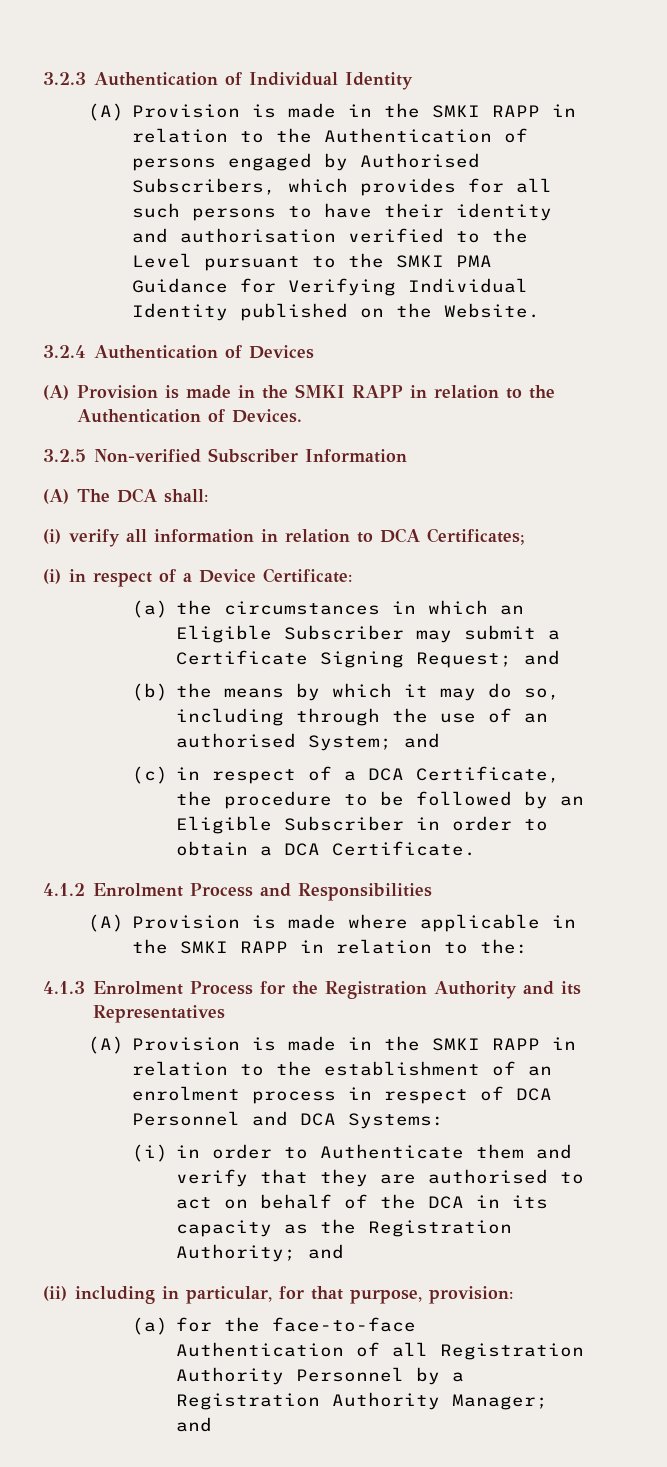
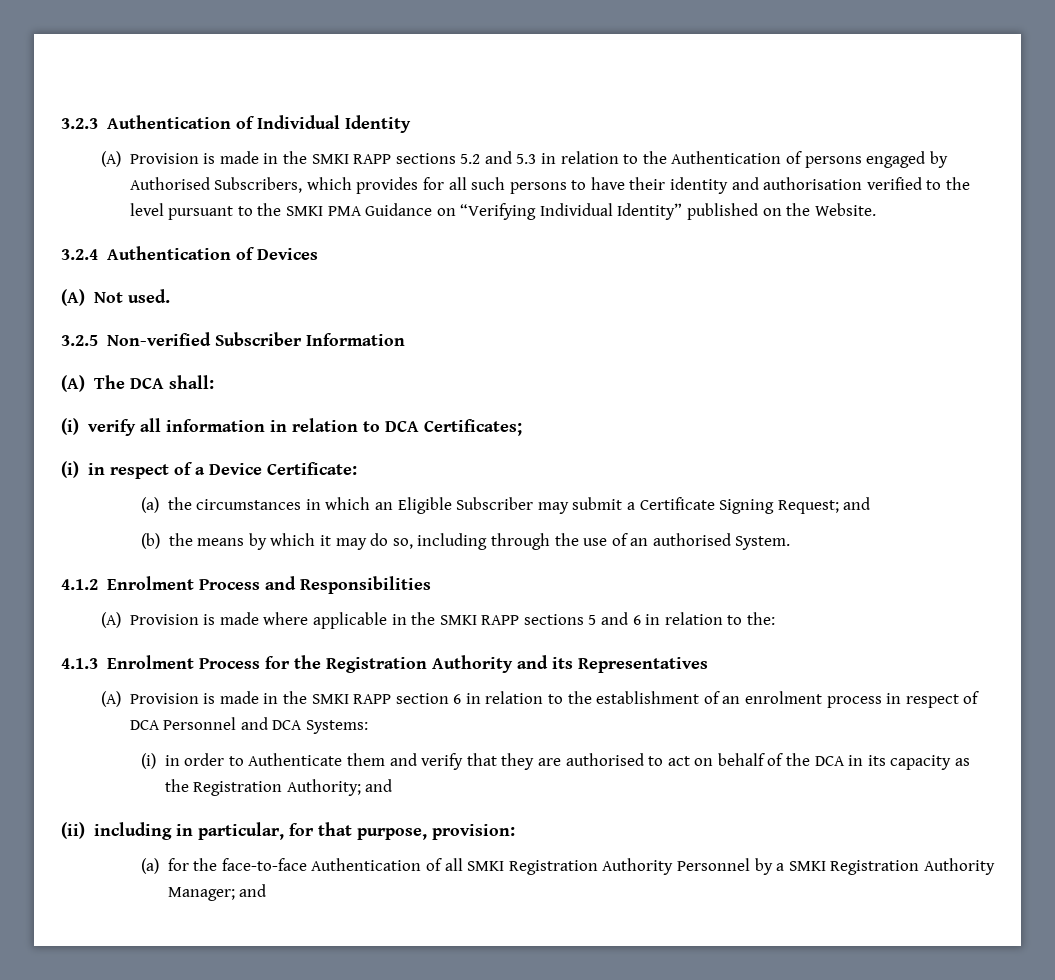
- (A) Provision is made in the SMKI RAPP in relation to the Authentication of persons engaged by Authorised Subscribers, which provides for all such persons to have their identity and authorisation verified to the Level pursuant to the SMKI PMA Guidance for Verifying Individual Identity published on the Website.
+ (A) Provision is made in the SMKI RAPP sections 5.2 and 5.3 in relation to the Authentication of persons engaged by Authorised Subscribers, which provides for all such persons to have their identity and authorisation verified to the level pursuant to the SMKI PMA Guidance on “Verifying Individual Identity” published on the Website.
- (A) Provision is made in the SMKI RAPP in relation to the Authentication of Devices.
+ (A) Not used.
- (b) the means by which it may do so, including through the use of an authorised System; and
- (c) in respect of a DCA Certificate, the procedure to be followed by an Eligible Subscriber in order to obtain a DCA Certificate.
+ (b) the means by which it may do so, including through the use of an authorised System.
- (A) Provision is made where applicable in the SMKI RAPP in relation to the:
+ (A) Provision is made where applicable in the SMKI RAPP sections 5 and 6 in relation to the:
- (A) Provision is made in the SMKI RAPP in relation to the establishment of an enrolment process in respect of DCA Personnel and DCA Systems:
+ (A) Provision is made in the SMKI RAPP section 6 in relation to the establishment of an enrolment process in respect of DCA Personnel and DCA Systems:
- (a) for the face-to-face Authentication of all Registration Authority Personnel by a Registration Authority Manager; and
+ (a) for the face-to-face Authentication of all SMKI Registration Authority Personnel by a SMKI Registration Authority Manager; and

